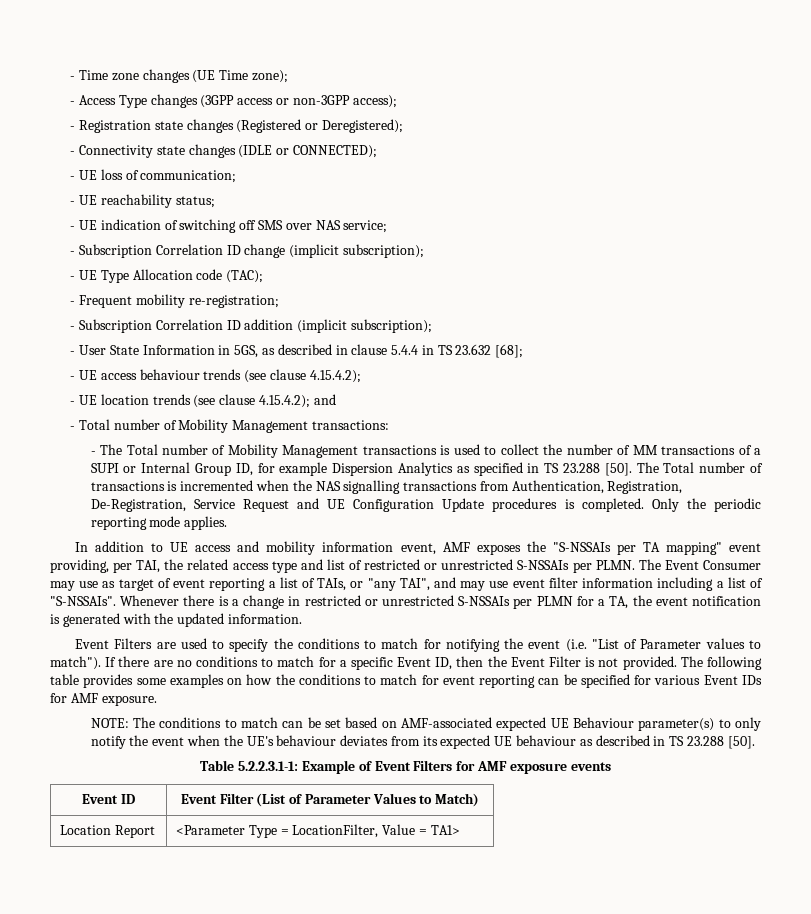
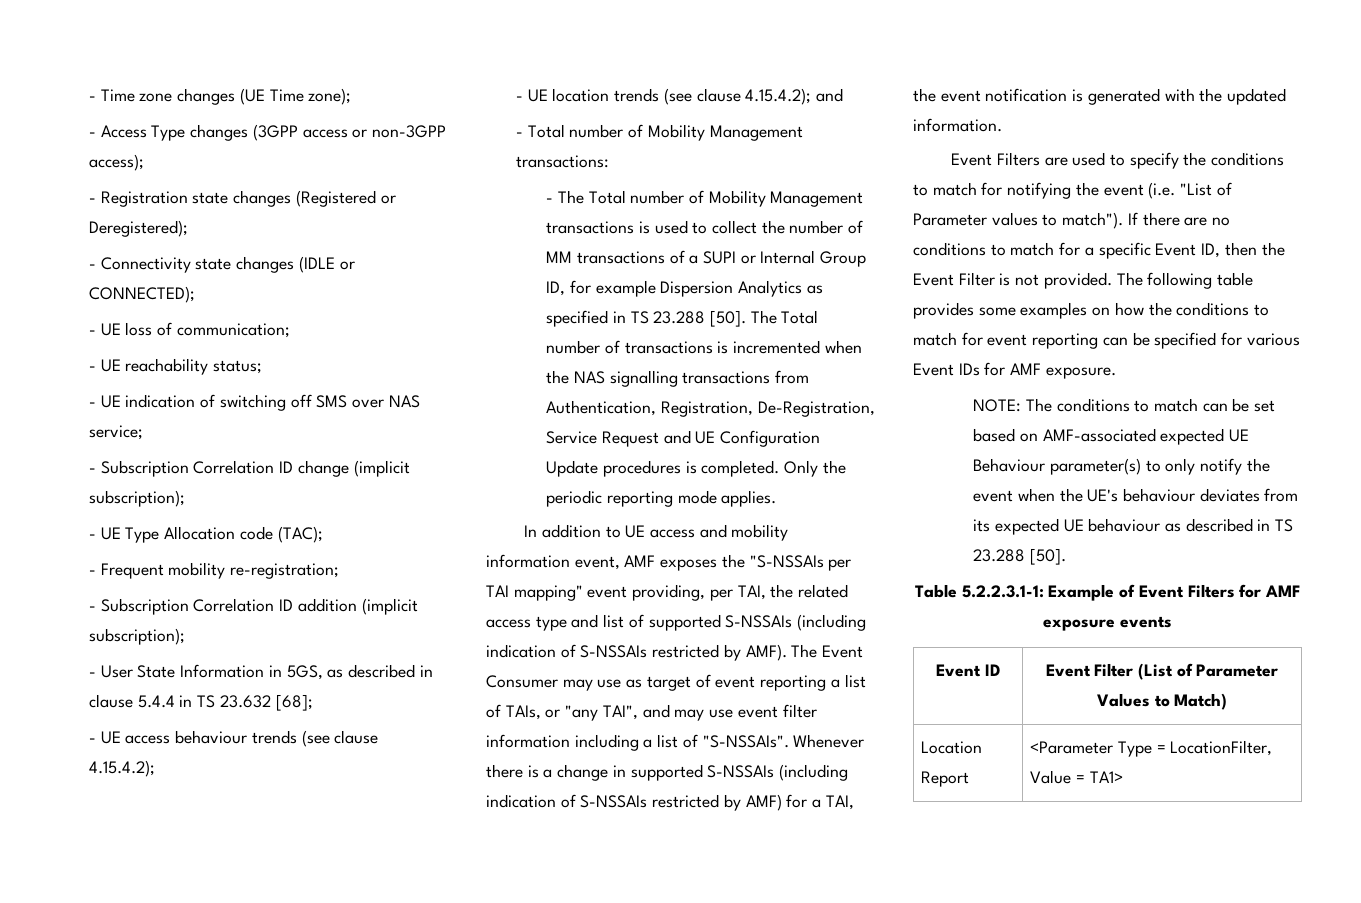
- In addition to UE access and mobility information event, AMF exposes the "S-NSSAIs per TA mapping" event providing, per TAI, the related access type and list of restricted or unrestricted S-NSSAIs per PLMN.
+ In addition to UE access and mobility information event, AMF exposes the "S-NSSAIs per TAI mapping" event providing, per TAI, the related access type and list of supported S-NSSAIs (including indication of S-NSSAIs restricted by AMF).
- Whenever there is a change in restricted or unrestricted S-NSSAIs per PLMN for a TA, the event notification is generated with the updated information.
+ Whenever there is a change in supported S-NSSAIs (including indication of S-NSSAIs restricted by AMF) for a TAI, the event notification is generated with the updated information.

